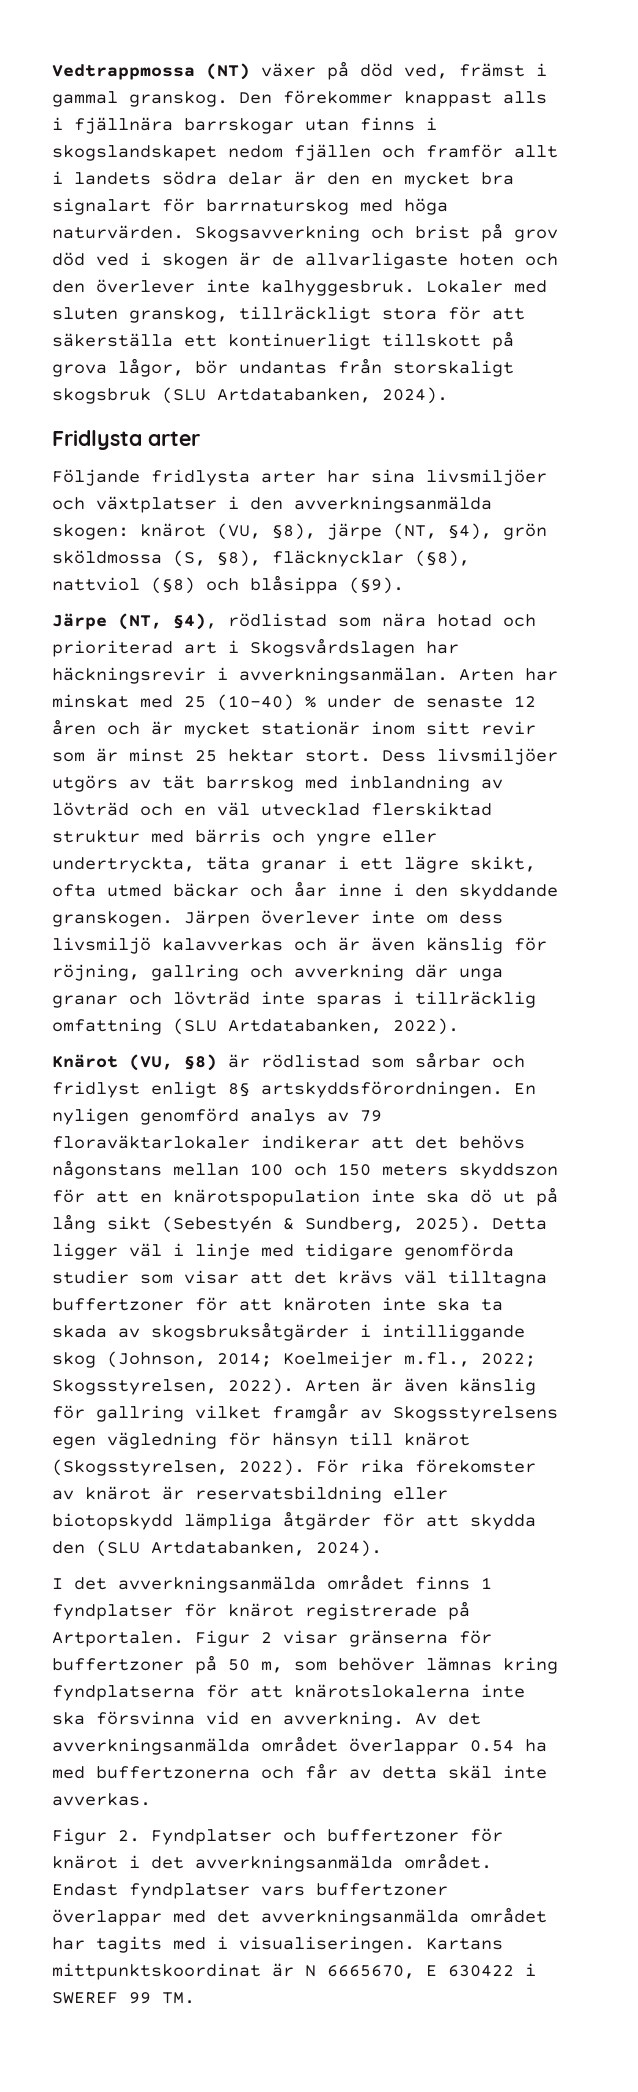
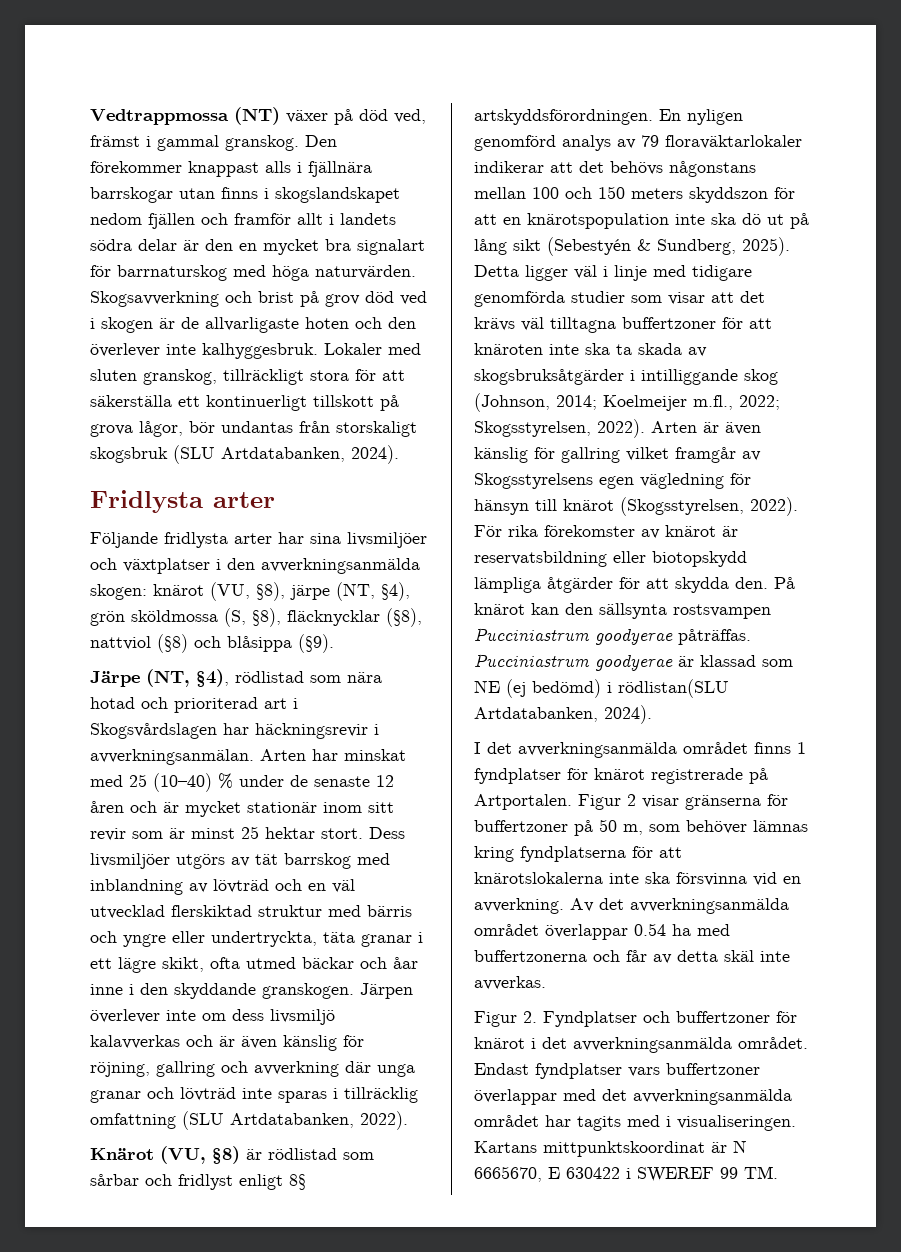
- För rika förekomster av knärot är reservatsbildning eller biotopskydd lämpliga åtgärder för att skydda den (SLU Artdatabanken, 2024).
+ För rika förekomster av knärot är reservatsbildning eller biotopskydd lämpliga åtgärder för att skydda den. På knärot kan den sällsynta rostsvampen Pucciniastrum goodyerae påträffas. Pucciniastrum goodyerae är klassad som NE (ej bedömd) i rödlistan(SLU Artdatabanken, 2024).

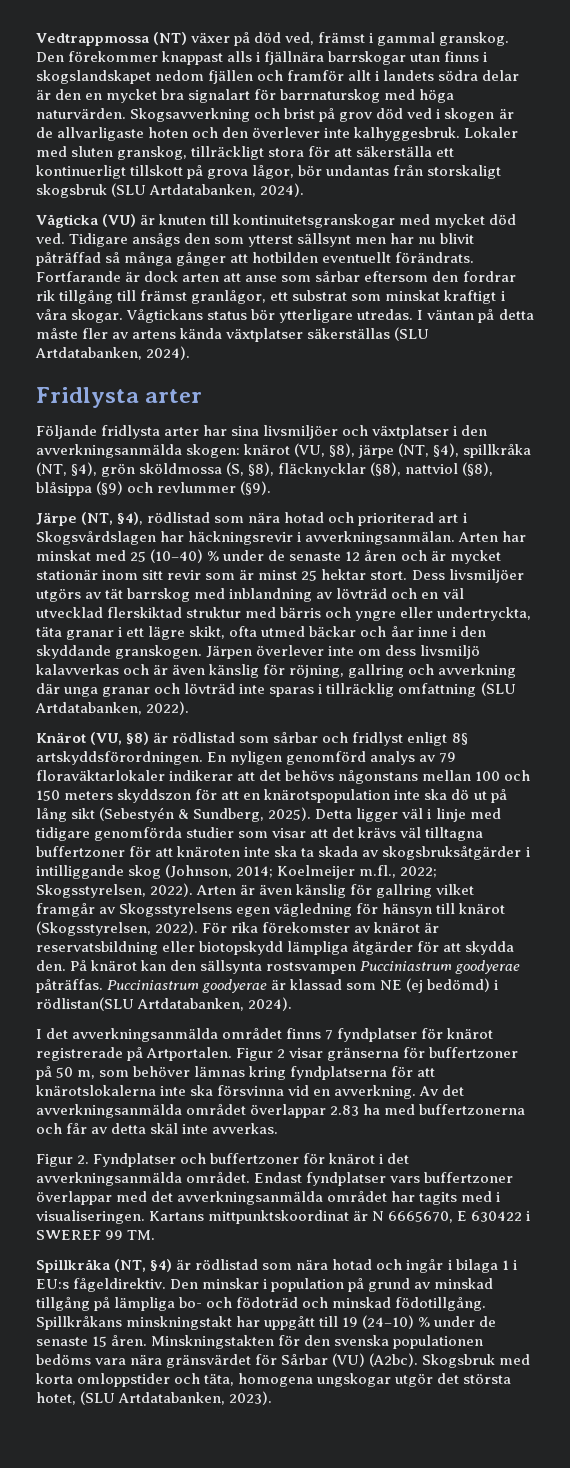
+ Vågticka (VU) är knuten till kontinuitetsgranskogar med mycket död ved. Tidigare ansågs den som ytterst sällsynt men har nu blivit påträffad så många gånger att hotbilden eventuellt förändrats. Fortfarande är dock arten att anse som sårbar eftersom den fordrar rik tillgång till främst granlågor, ett substrat som minskat kraftigt i våra skogar. Vågtickans status bör ytterligare utredas. I väntan på detta måste fler av artens kända växtplatser säkerställas (SLU Artdatabanken, 2024).
- Följande fridlysta arter har sina livsmiljöer och växtplatser i den avverkningsanmälda skogen: knärot (VU, §8), järpe (NT, §4), grön sköldmossa (S, §8), fläcknycklar (§8), nattviol (§8) och blåsippa (§9).
+ Följande fridlysta arter har sina livsmiljöer och växtplatser i den avverkningsanmälda skogen: knärot (VU, §8), järpe (NT, §4), spillkråka (NT, §4), grön sköldmossa (S, §8), fläcknycklar (§8), nattviol (§8), blåsippa (§9) och revlummer (§9).
- I det avverkningsanmälda området finns 1 fyndplatser för knärot registrerade på Artportalen.
+ I det avverkningsanmälda området finns 7 fyndplatser för knärot registrerade på Artportalen.
- Av det avverkningsanmälda området överlappar 0.54 ha med buffertzonerna och får av detta skäl inte avverkas.
+ Av det avverkningsanmälda området överlappar 2.83 ha med buffertzonerna och får av detta skäl inte avverkas.
+ Spillkråka (NT, §4) är rödlistad som nära hotad och ingår i bilaga 1 i EU:s fågeldirektiv. Den minskar i population på grund av minskad tillgång på lämpliga bo- och födoträd och minskad födotillgång. Spillkråkans minskningstakt har uppgått till 19 (24–10) % under de senaste 15 åren. Minskningstakten för den svenska populationen bedöms vara nära gränsvärdet för Sårbar (VU) (A2bc). Skogsbruk med korta omloppstider och täta, homogena ungskogar utgör det största hotet, (SLU Artdatabanken, 2023).

